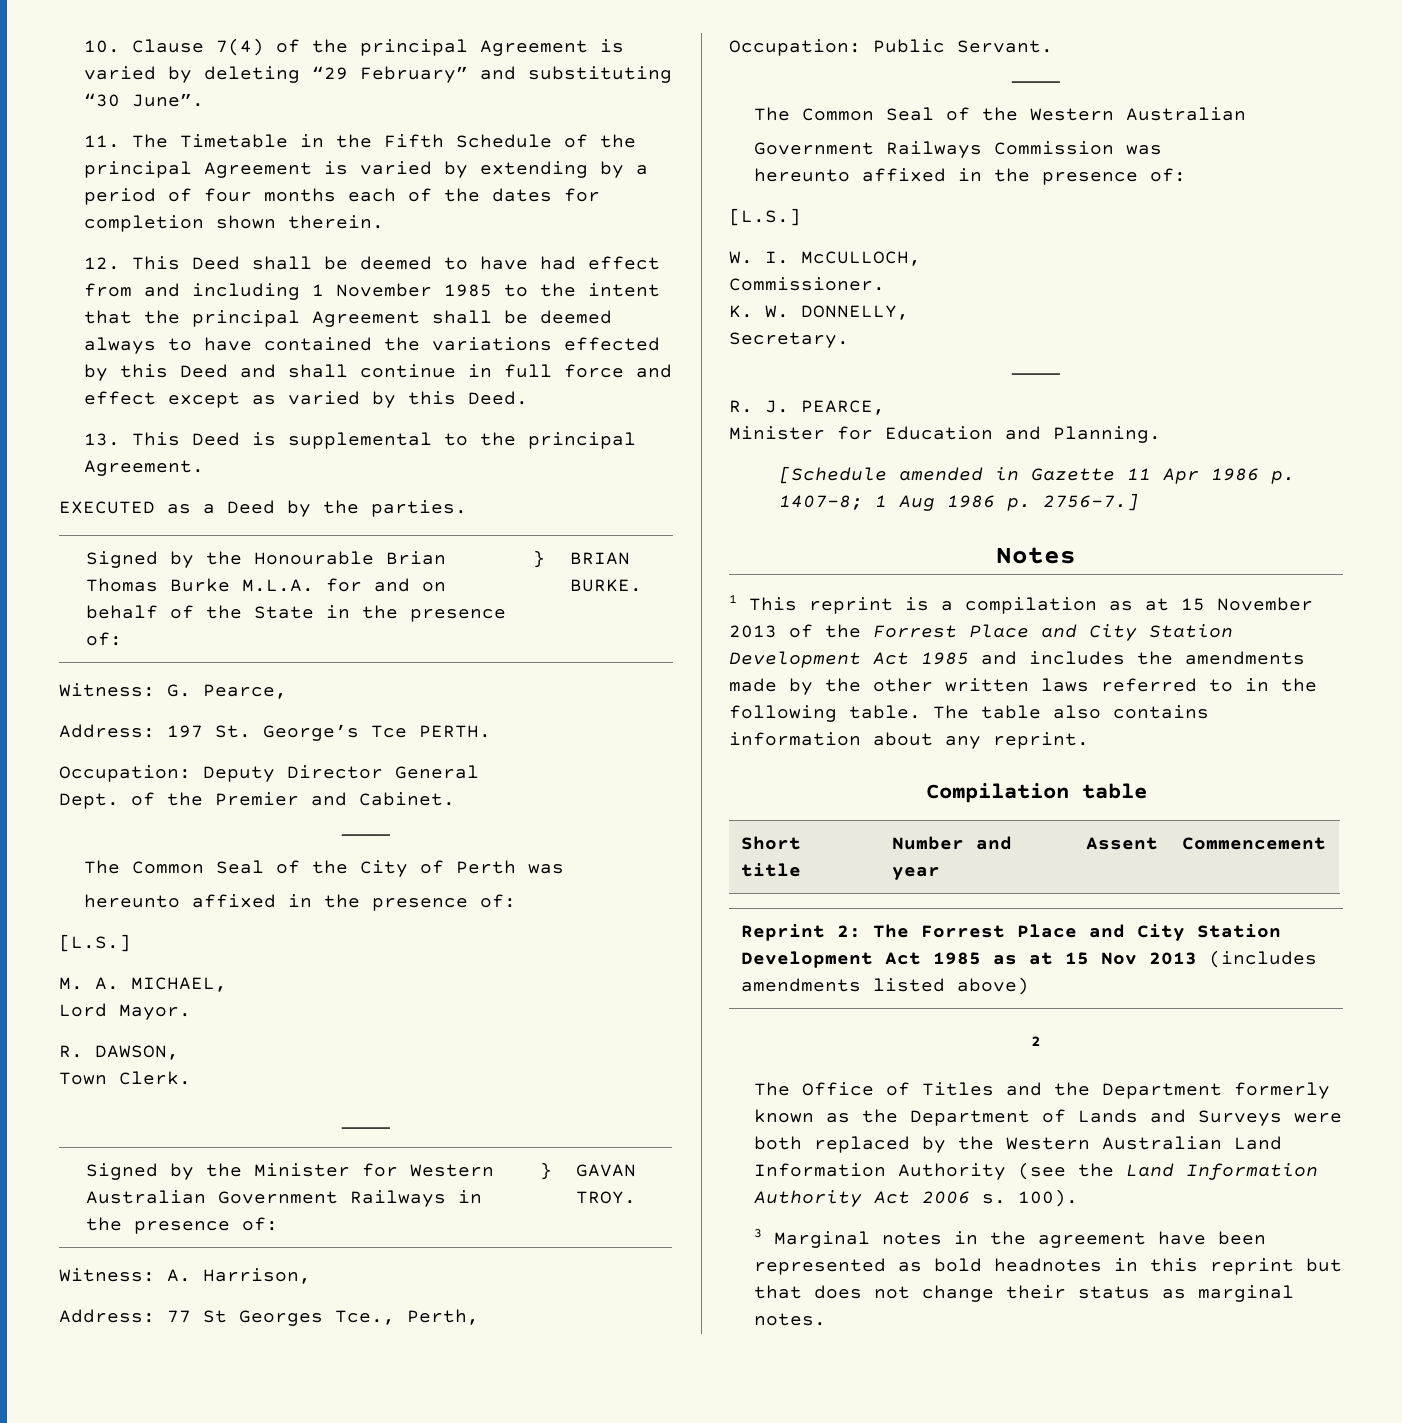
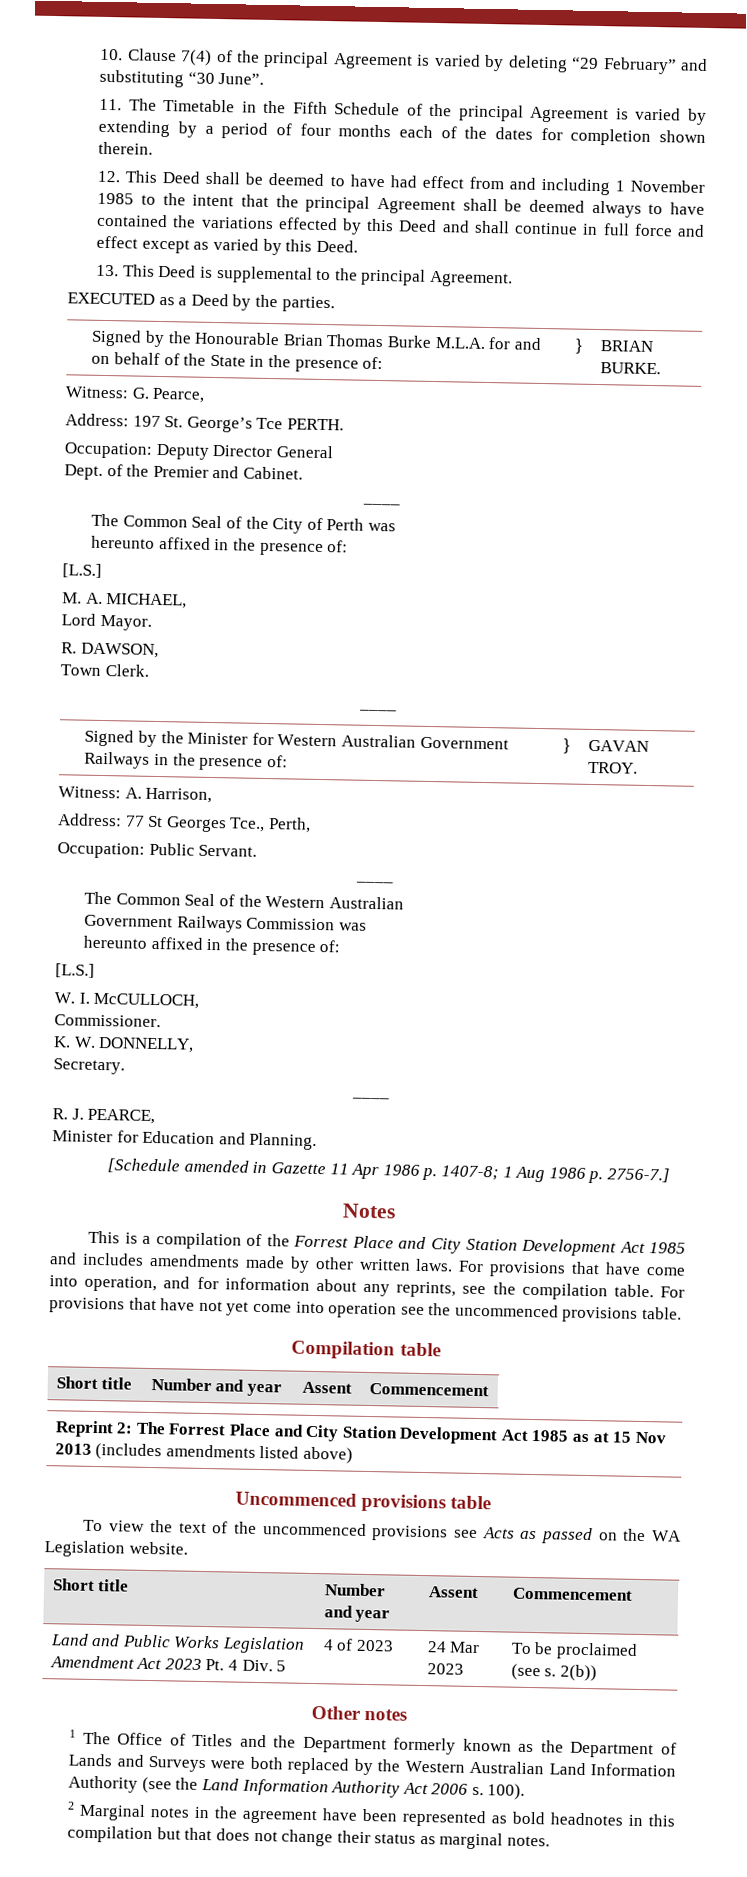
- 1 This reprint is a compilation as at 15 November 2013 of the Forrest Place and City Station Development Act 1985 and includes the amendments made by the other written laws referred to in the following table. The table also contains information about any reprint.
+ This is a compilation of the Forrest Place and City Station Development Act 1985 and includes amendments made by other written laws. For provisions that have come into operation, and for information about any reprints, see the compilation table. For provisions that have not yet come into operation see the uncommenced provisions table.
- 2
- The Office of Titles and the Department formerly known as the Department of Lands and Surveys were both replaced by the Western Australian Land Information Authority (see the Land Information Authority Act 2006 s.
+ Uncommenced provisions table
+ To view the text of the uncommenced provisions see Acts as passed on the WA Legislation website.
+ Short title | Number and year | Assent | Commencement
+ Land and Public Works Legislation Amendment Act 2023 Pt. 4 Div. 5 | 4 of 2023 | 24 Mar 2023 | To be proclaimed (see s. 2(b))
+ Other notes
+ 1 The Office of Titles and the Department formerly known as the Department of Lands and Surveys were both replaced by the Western Australian Land Information Authority (see the Land Information Authority Act 2006 s.
- 3 Marginal notes in the agreement have been represented as bold headnotes in this reprint but that does not change their status as marginal notes.
+ 2 Marginal notes in the agreement have been represented as bold headnotes in this compilation but that does not change their status as marginal notes.

